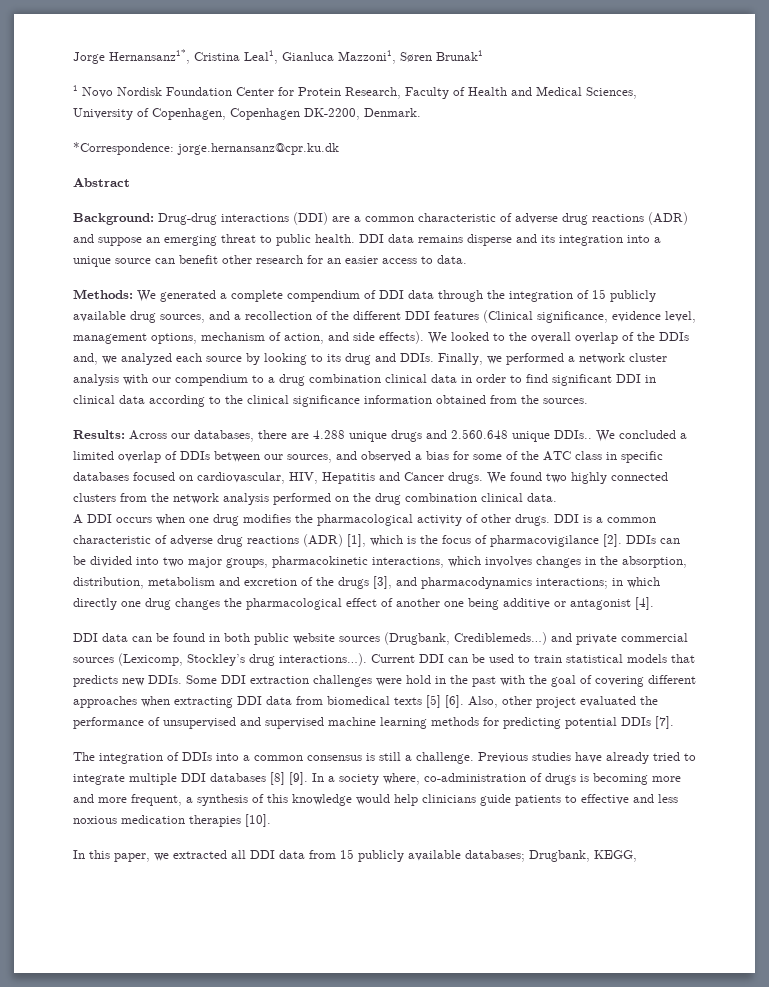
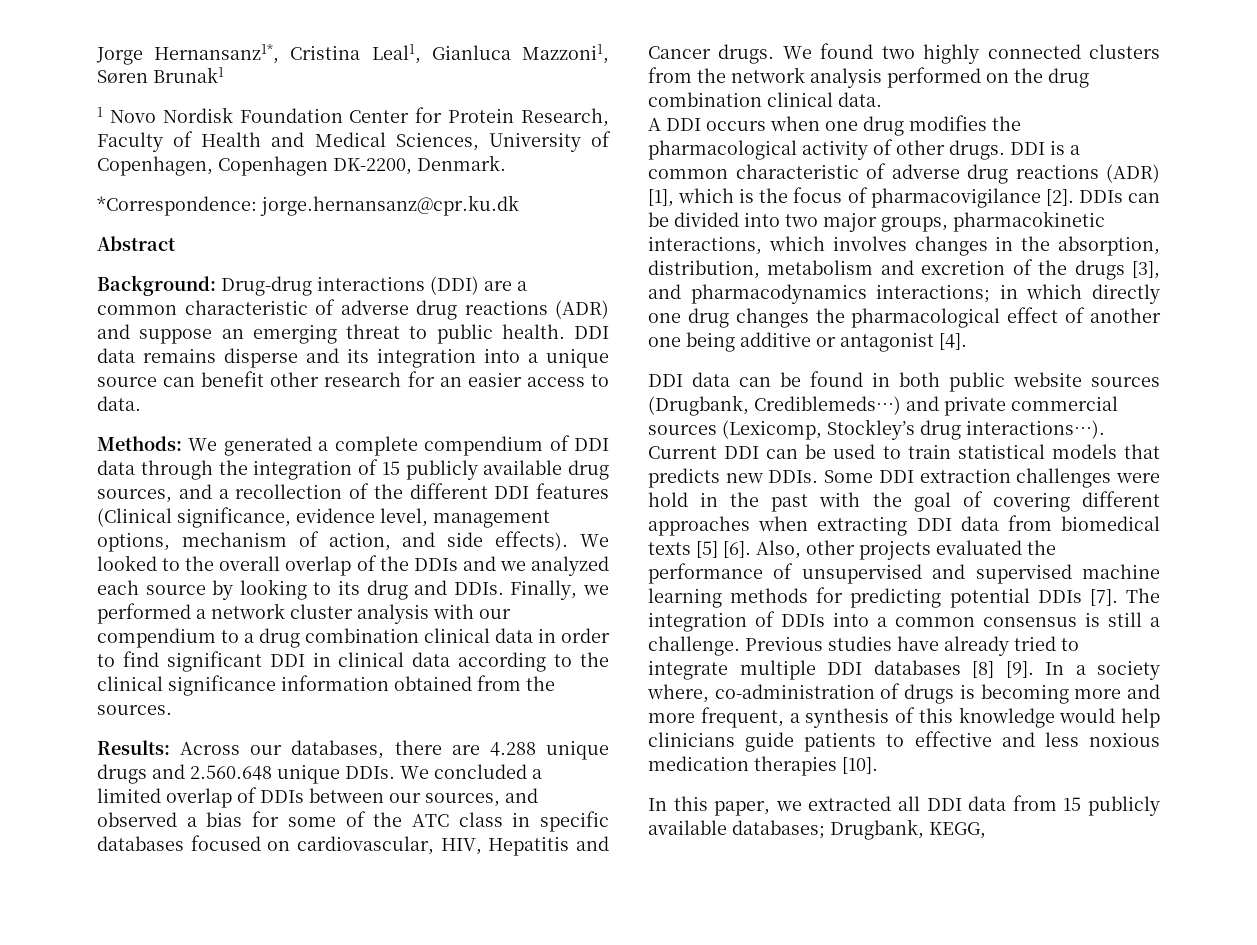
- We looked to the overall overlap of the DDIs and, we analyzed each source by looking to its drug and DDIs.
+ We looked to the overall overlap of the DDIs and we analyzed each source by looking to its drug and DDIs.
- Results: Across our databases, there are 4.288 unique drugs and 2.560.648 unique DDIs..
+ Results: Across our databases, there are 4.288 unique drugs and 2.560.648 unique DDIs.
- Also, other project evaluated the performance of unsupervised and supervised machine learning methods for predicting potential DDIs [7].
- The integration of DDIs into a common consensus is still a challenge.
+ Also, other projects evaluated the performance of unsupervised and supervised machine learning methods for predicting potential DDIs [7]. The integration of DDIs into a common consensus is still a challenge.

